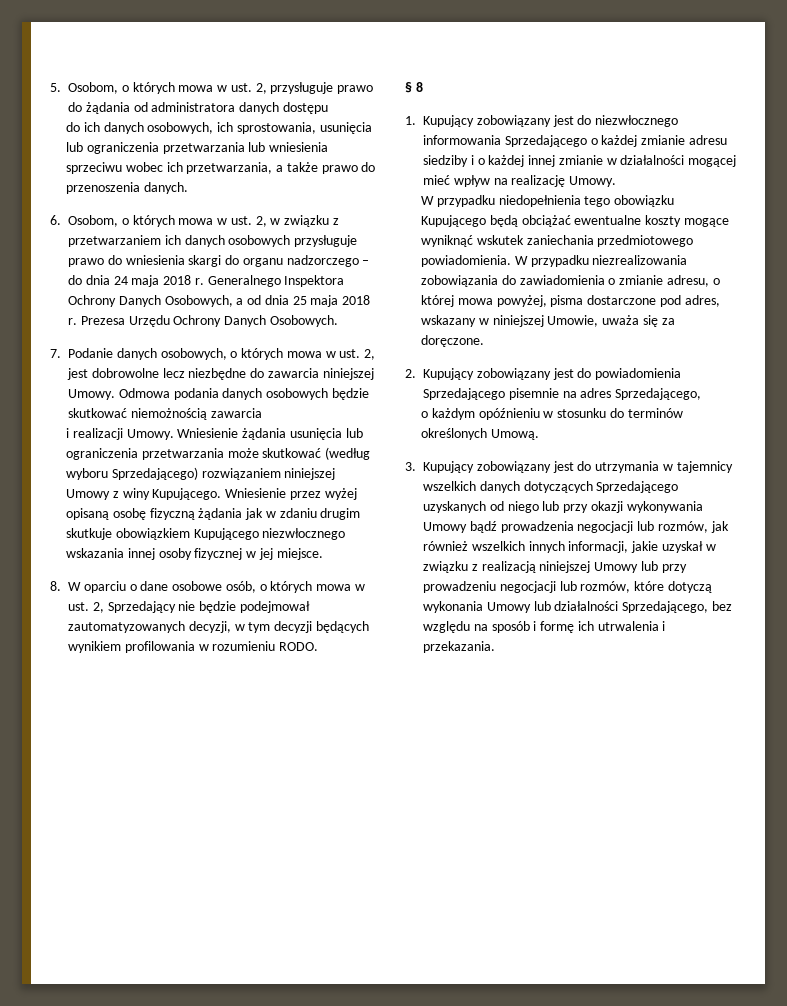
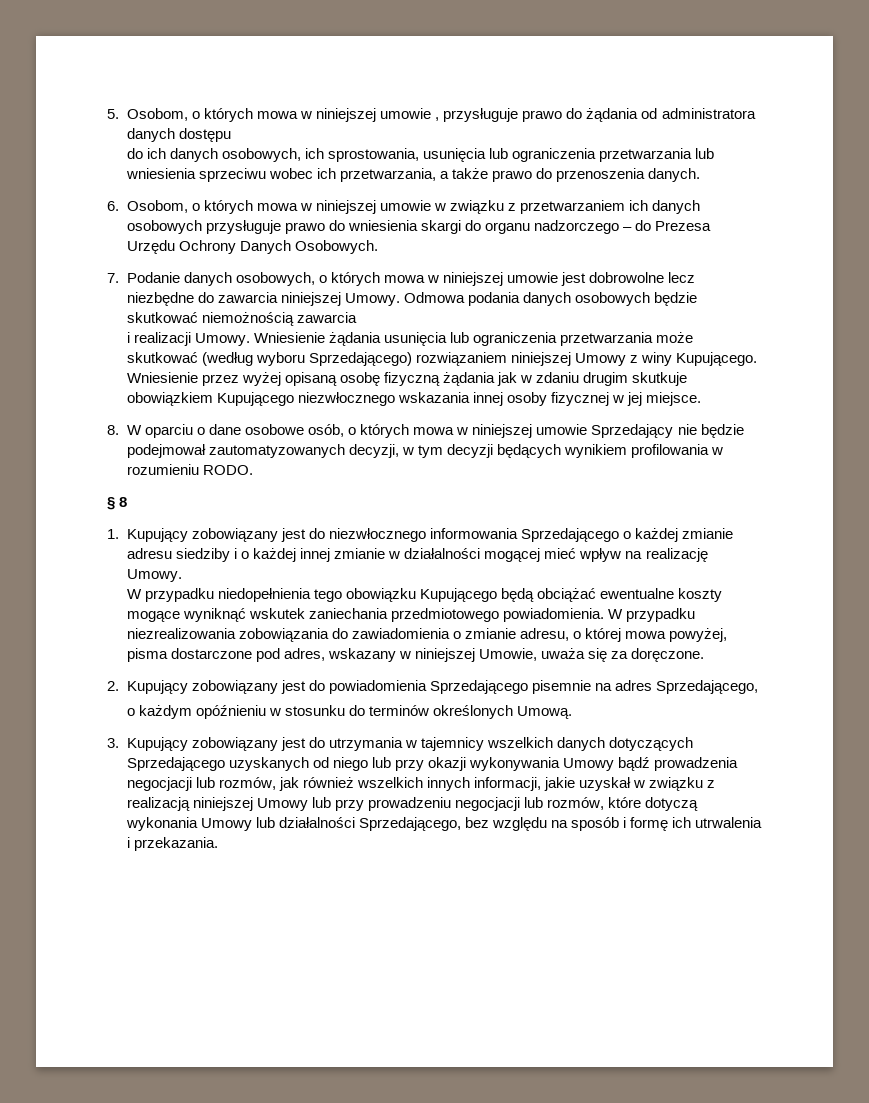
- 5. Osobom, o których mowa w ust. 2, przysługuje prawo do żądania od administratora danych dostępu
+ 5. Osobom, o których mowa w niniejszej umowie , przysługuje prawo do żądania od administratora danych dostępu
- 6. Osobom, o których mowa w ust. 2, w związku z przetwarzaniem ich danych osobowych przysługuje prawo do wniesienia skargi do organu nadzorczego – do dnia 24 maja 2018 r. Generalnego Inspektora Ochrony Danych Osobowych, a od dnia 25 maja 2018 r. Prezesa Urzędu Ochrony Danych Osobowych.
+ 6. Osobom, o których mowa w niniejszej umowie w związku z przetwarzaniem ich danych osobowych przysługuje prawo do wniesienia skargi do organu nadzorczego – do Prezesa Urzędu Ochrony Danych Osobowych.
- 7. Podanie danych osobowych, o których mowa w ust. 2, jest dobrowolne lecz niezbędne do zawarcia niniejszej Umowy.
+ 7. Podanie danych osobowych, o których mowa w niniejszej umowie jest dobrowolne lecz niezbędne do zawarcia niniejszej Umowy.
- 8. W oparciu o dane osobowe osób, o których mowa w ust. 2, Sprzedający nie będzie podejmował zautomatyzowanych decyzji, w tym decyzji będących wynikiem profilowania w rozumieniu RODO.
+ 8. W oparciu o dane osobowe osób, o których mowa w niniejszej umowie Sprzedający nie będzie podejmował zautomatyzowanych decyzji, w tym decyzji będących wynikiem profilowania w rozumieniu RODO.

